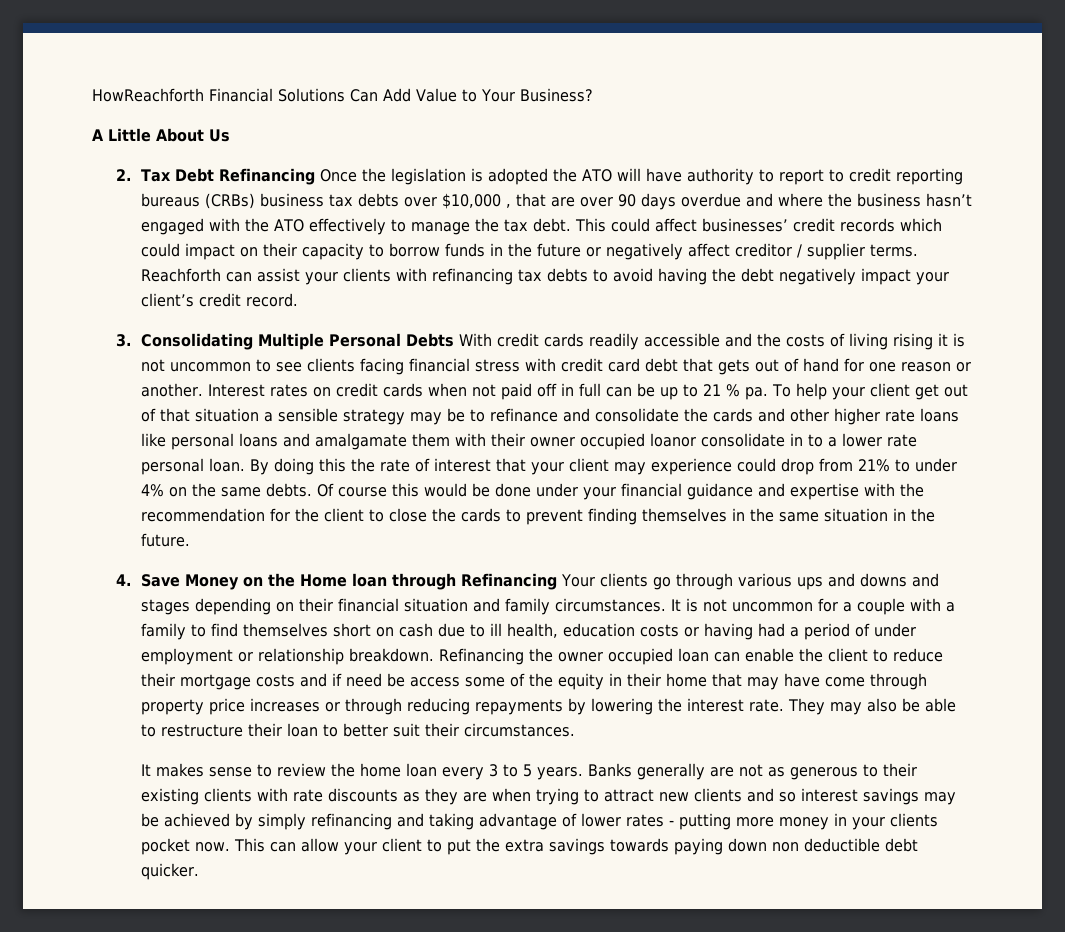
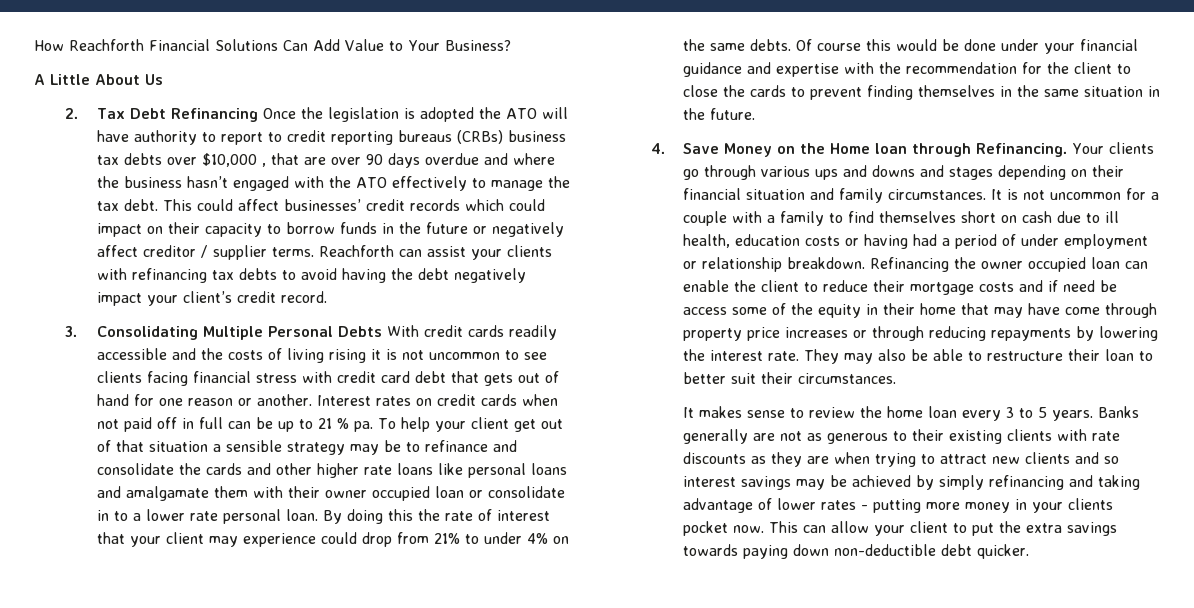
- HowReachforth Financial Solutions Can Add Value to Your Business?
+ How Reachforth Financial Solutions Can Add Value to Your Business?
- To help your client get out of that situation a sensible strategy may be to refinance and consolidate the cards and other higher rate loans like personal loans and amalgamate them with their owner occupied loanor consolidate in to a lower rate personal loan.
+ To help your client get out of that situation a sensible strategy may be to refinance and consolidate the cards and other higher rate loans like personal loans and amalgamate them with their owner occupied loan or consolidate in to a lower rate personal loan.
- 4. Save Money on the Home loan through Refinancing Your clients go through various ups and downs and stages depending on their financial situation and family circumstances.
+ 4. Save Money on the Home loan through Refinancing. Your clients go through various ups and downs and stages depending on their financial situation and family circumstances.
- This can allow your client to put the extra savings towards paying down non deductible debt quicker.
+ This can allow your client to put the extra savings towards paying down non-deductible debt quicker.

